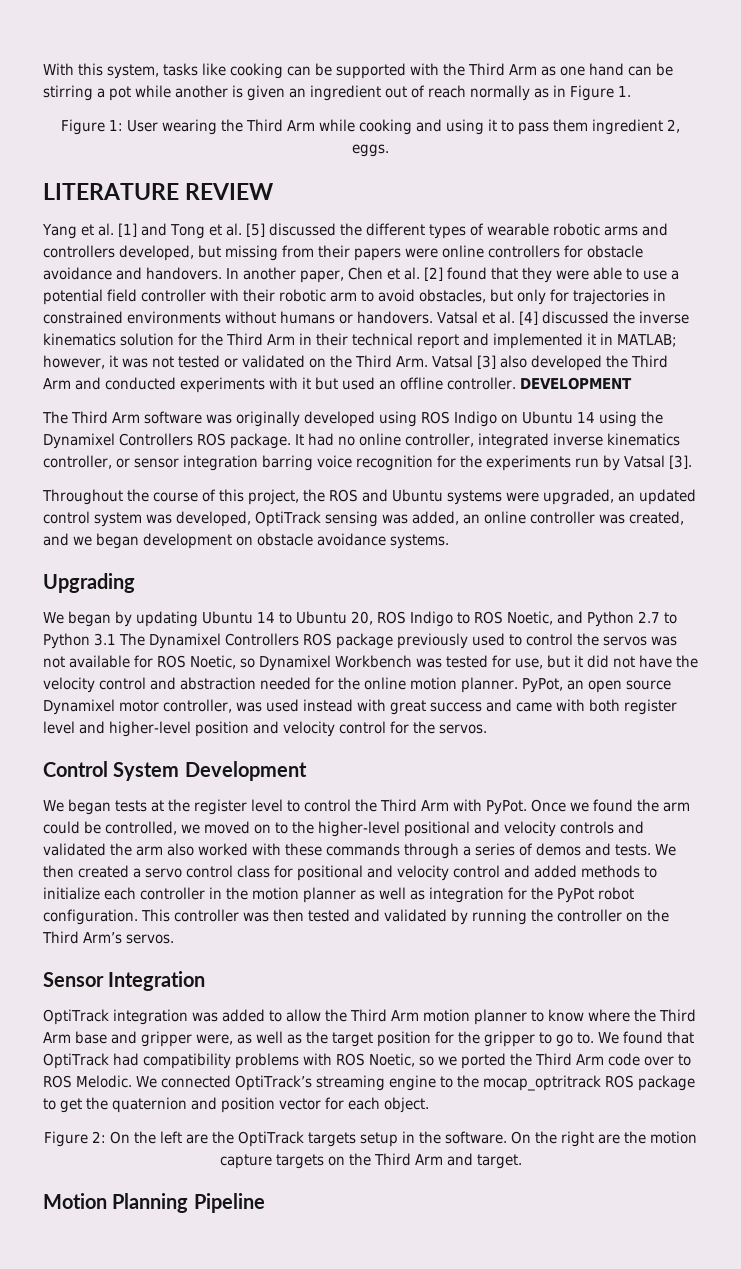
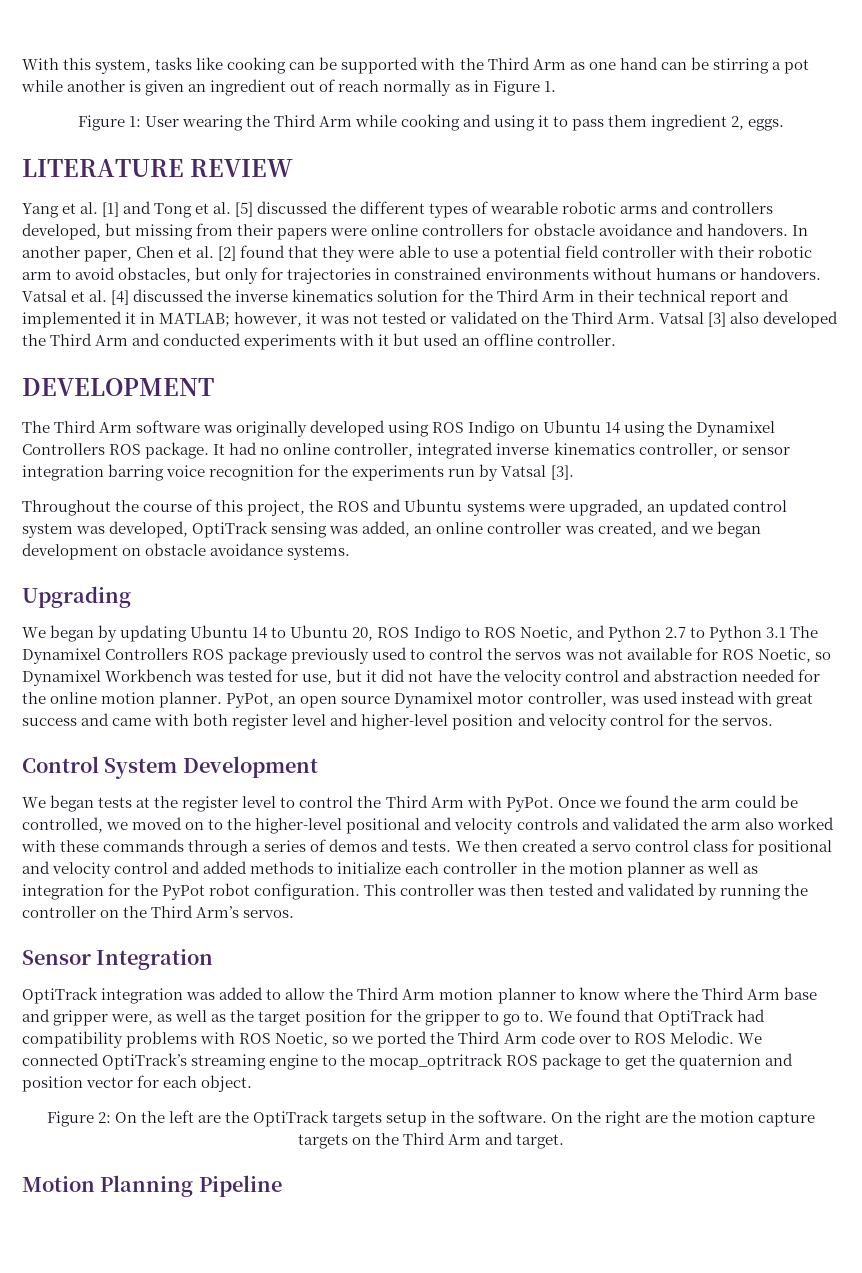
- Vatsal et al. [4] discussed the inverse kinematics solution for the Third Arm in their technical report and implemented it in MATLAB; however, it was not tested or validated on the Third Arm. Vatsal [3] also developed the Third Arm and conducted experiments with it but used an offline controller. DEVELOPMENT
+ Vatsal et al. [4] discussed the inverse kinematics solution for the Third Arm in their technical report and implemented it in MATLAB; however, it was not tested or validated on the Third Arm. Vatsal [3] also developed the Third Arm and conducted experiments with it but used an offline controller.
+ DEVELOPMENT

